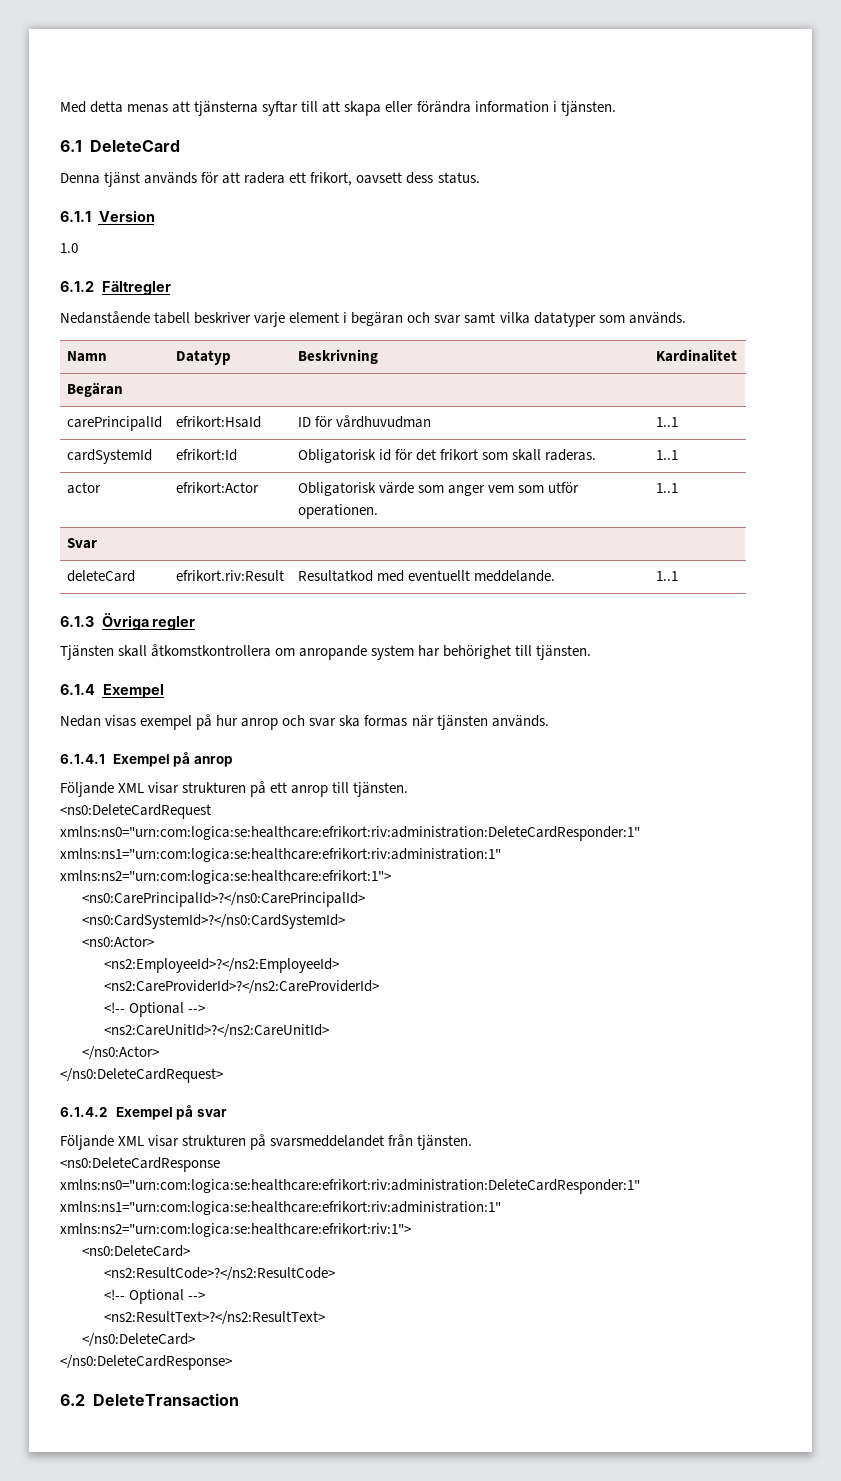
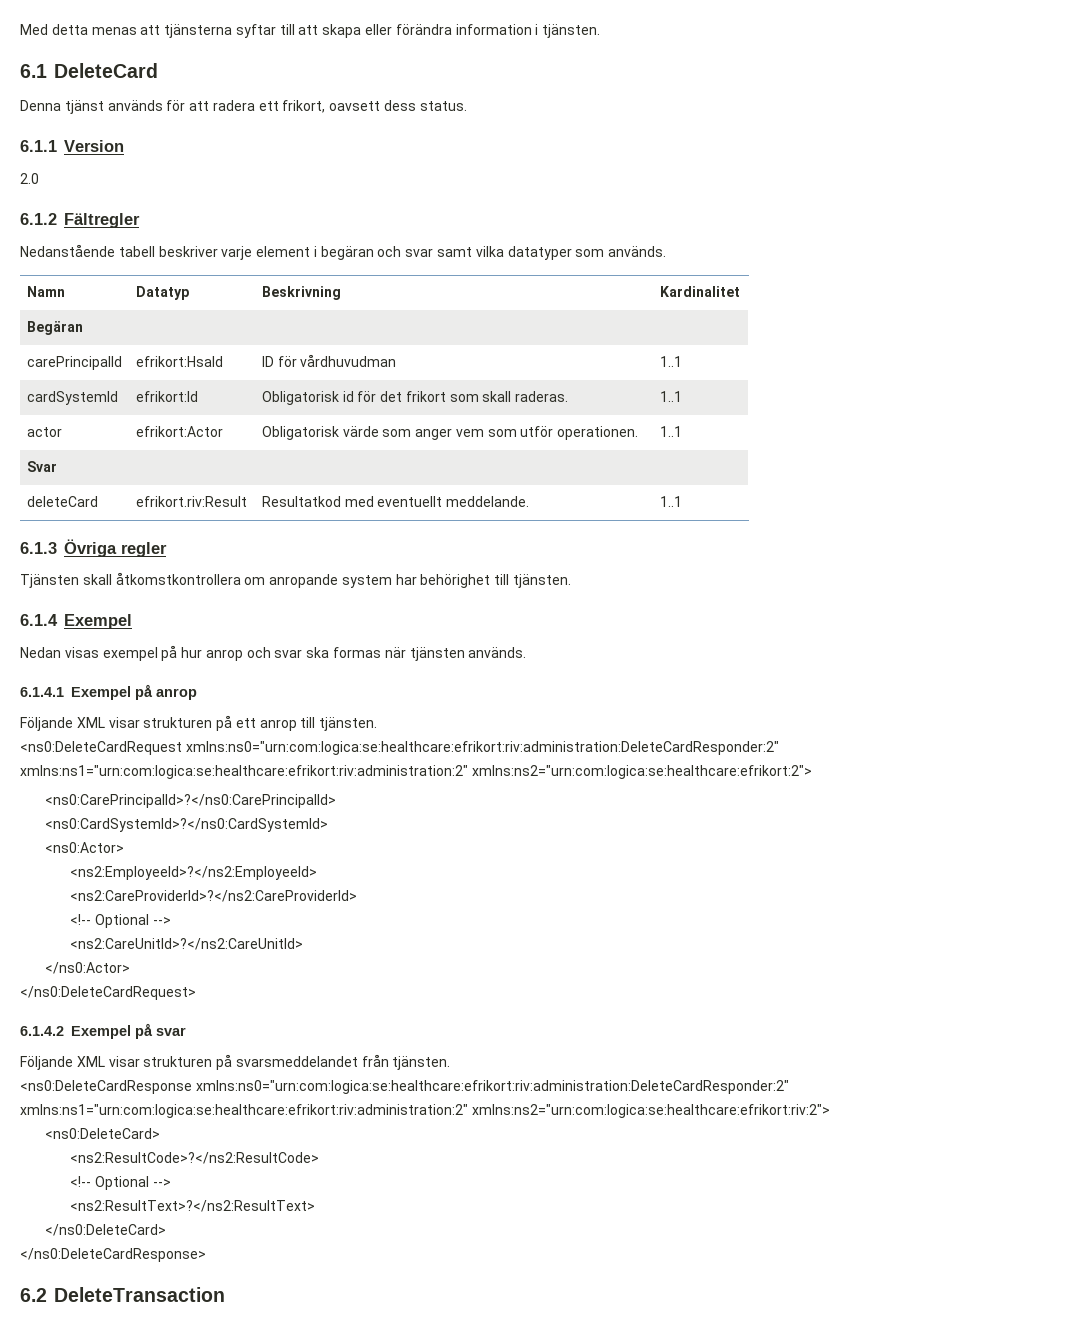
- 1.0
+ 2.0
- <ns0:DeleteCardRequest xmlns:ns0="urn:com:logica:se:healthcare:efrikort:riv:administration:DeleteCardResponder:1" xmlns:ns1="urn:com:logica:se:healthcare:efrikort:riv:administration:1" xmlns:ns2="urn:com:logica:se:healthcare:efrikort:1">
+ <ns0:DeleteCardRequest xmlns:ns0="urn:com:logica:se:healthcare:efrikort:riv:administration:DeleteCardResponder:2" xmlns:ns1="urn:com:logica:se:healthcare:efrikort:riv:administration:2" xmlns:ns2="urn:com:logica:se:healthcare:efrikort:2">
- <ns0:DeleteCardResponse xmlns:ns0="urn:com:logica:se:healthcare:efrikort:riv:administration:DeleteCardResponder:1" xmlns:ns1="urn:com:logica:se:healthcare:efrikort:riv:administration:1" xmlns:ns2="urn:com:logica:se:healthcare:efrikort:riv:1">
+ <ns0:DeleteCardResponse xmlns:ns0="urn:com:logica:se:healthcare:efrikort:riv:administration:DeleteCardResponder:2" xmlns:ns1="urn:com:logica:se:healthcare:efrikort:riv:administration:2" xmlns:ns2="urn:com:logica:se:healthcare:efrikort:riv:2">

